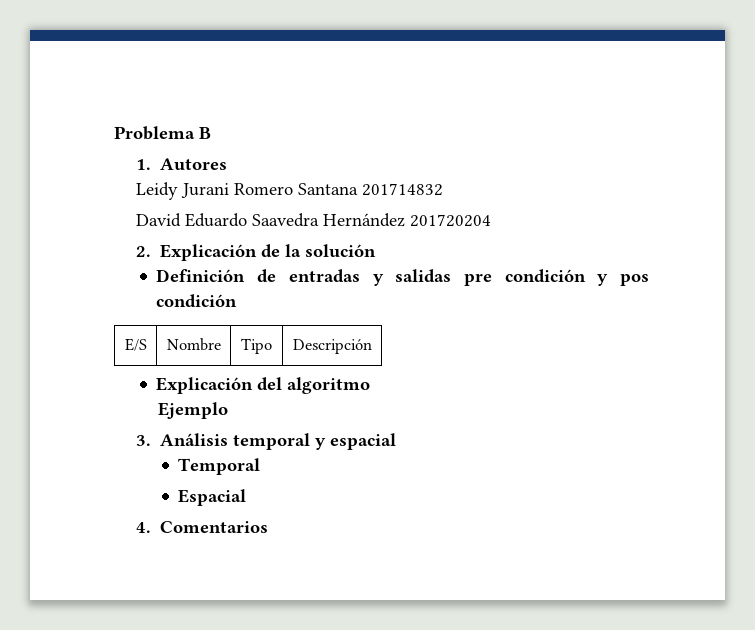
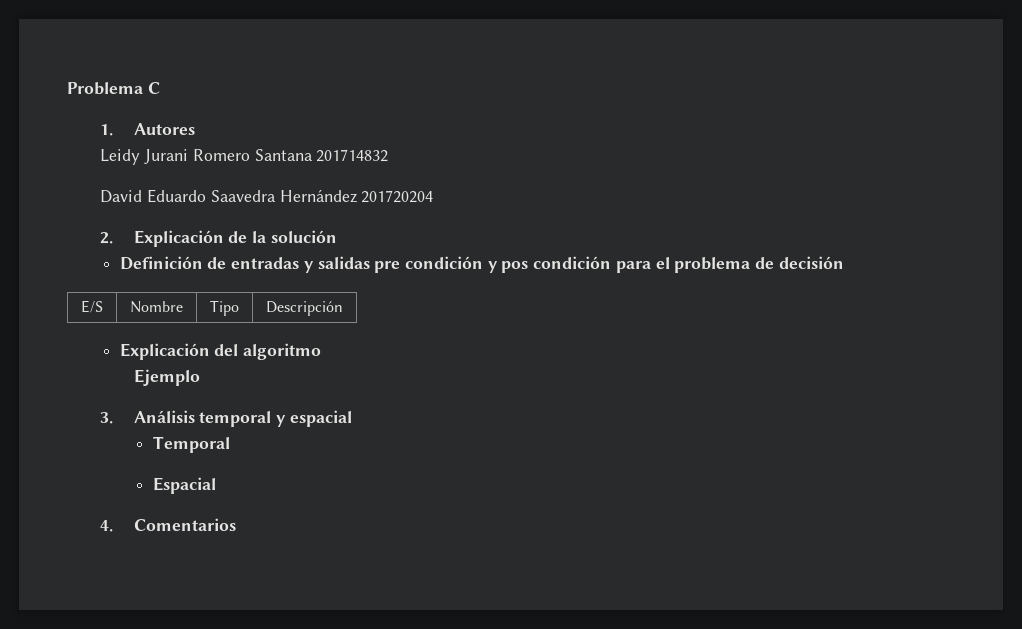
- Problema B
+ Problema C
- Definición de entradas y salidas pre condición y pos condición
+ Definición de entradas y salidas pre condición y pos condición para el problema de decisión

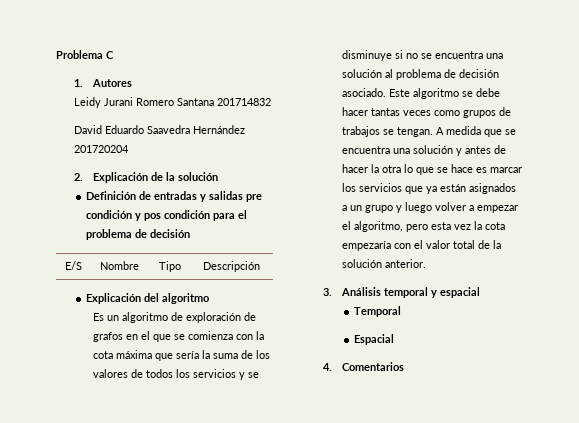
- Ejemplo
+ Es un algoritmo de exploración de grafos en el que se comienza con la cota máxima que sería la suma de los valores de todos los servicios y se disminuye si no se encuentra una solución al problema de decisión asociado. Este algoritmo se debe hacer tantas veces como grupos de trabajos se tengan. A medida que se encuentra una solución y antes de hacer la otra lo que se hace es marcar los servicios que ya están asignados a un grupo y luego volver a empezar el algoritmo, pero esta vez la cota empezaría con el valor total de la solución anterior.

